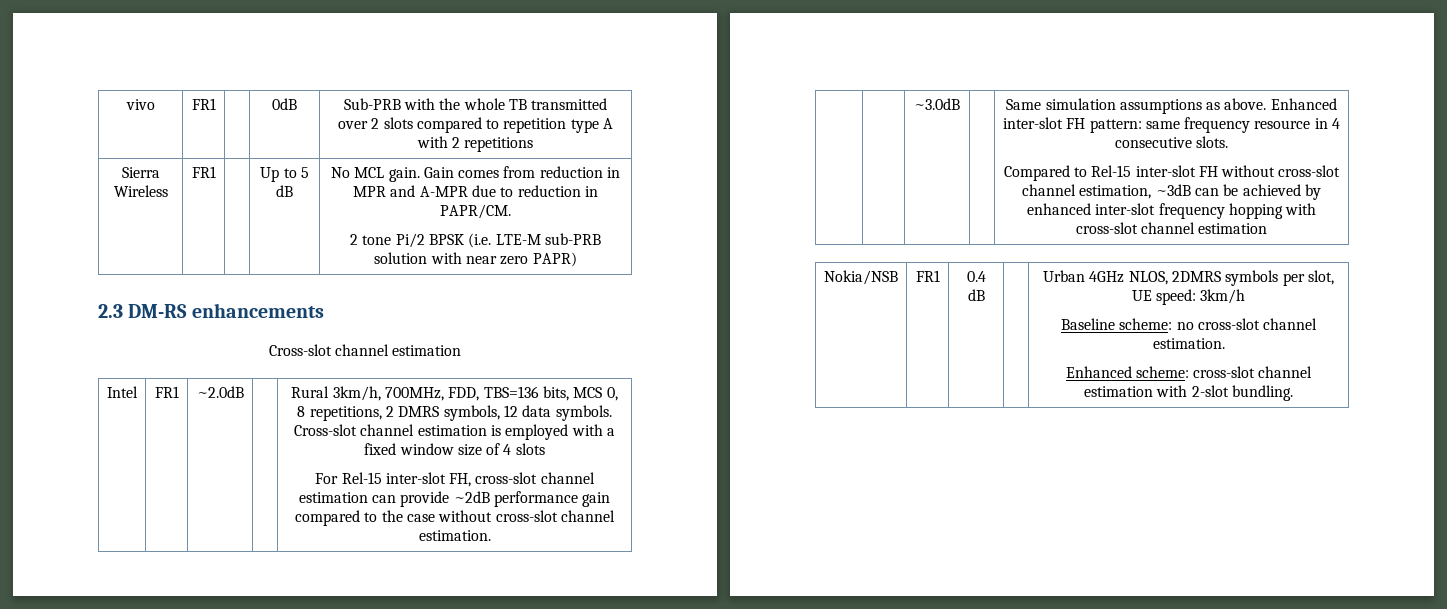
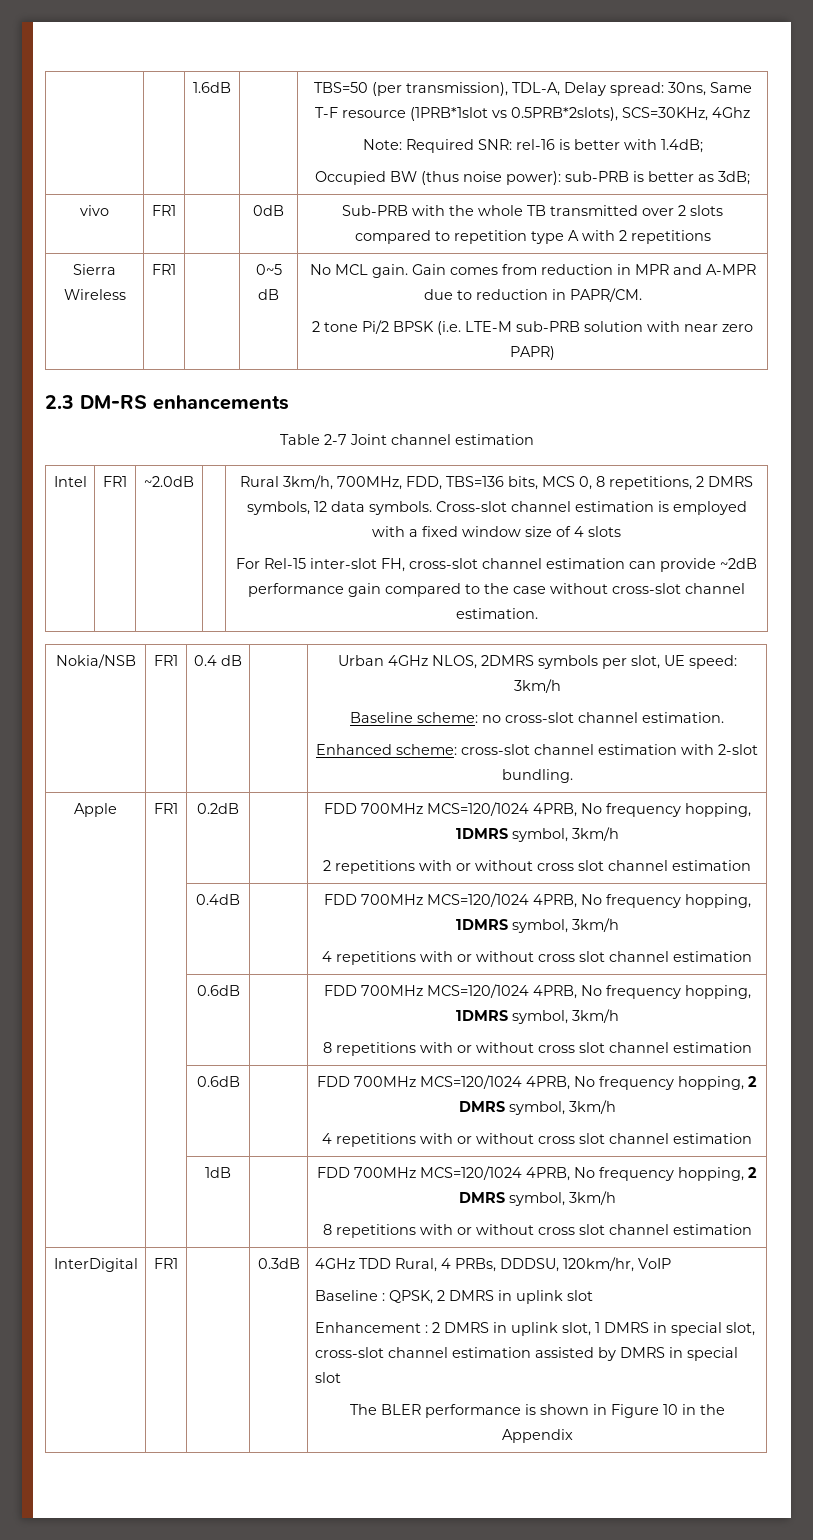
+ | | 1.6dB | | TBS=50 (per transmission), TDL-A, Delay spread: 30ns, Same T-F resource (1PRB*1slot vs 0.5PRB*2slots), SCS=30KHz, 4Ghz
+ Note: Required SNR: rel-16 is better with 1.4dB;
+ Occupied BW (thus noise power): sub-PRB is better as 3dB;
- Sierra Wireless | FR1 | | Up to 5 dB | No MCL gain. Gain comes from reduction in MPR and A-MPR due to reduction in PAPR/CM.
+ Sierra Wireless | FR1 | | 0~5 dB | No MCL gain. Gain comes from reduction in MPR and A-MPR due to reduction in PAPR/CM.
  2.3 DM-RS enhancements
- Cross-slot channel estimation
+ Table 2-7 Joint channel estimation
- | | ~3.0dB | | Same simulation assumptions as above. Enhanced inter-slot FH pattern: same frequency resource in 4 consecutive slots.
- Compared to Rel-15 inter-slot FH without cross-slot channel estimation, ~3dB can be achieved by enhanced inter-slot frequency hopping with cross-slot channel estimation
+ Apple | FR1 | 0.2dB | | FDD 700MHz MCS=120/1024 4PRB, No frequency hopping, 1DMRS symbol, 3km/h
+ 2 repetitions with or without cross slot channel estimation
+ | | 0.4dB | | FDD 700MHz MCS=120/1024 4PRB, No frequency hopping, 1DMRS symbol, 3km/h
+ 4 repetitions with or without cross slot channel estimation
+ | | 0.6dB | | FDD 700MHz MCS=120/1024 4PRB, No frequency hopping, 1DMRS symbol, 3km/h
+ 8 repetitions with or without cross slot channel estimation
+ | | 0.6dB | | FDD 700MHz MCS=120/1024 4PRB, No frequency hopping, 2 DMRS symbol, 3km/h
+ 4 repetitions with or without cross slot channel estimation
+ | | 1dB | | FDD 700MHz MCS=120/1024 4PRB, No frequency hopping, 2 DMRS symbol, 3km/h
+ 8 repetitions with or without cross slot channel estimation
+ InterDigital | FR1 | | 0.3dB | 4GHz TDD Rural, 4 PRBs, DDDSU, 120km/hr, VoIP
+ Baseline : QPSK, 2 DMRS in uplink slot
+ Enhancement : 2 DMRS in uplink slot, 1 DMRS in special slot, cross-slot channel estimation assisted by DMRS in special slot
+ The BLER performance is shown in Figure 10 in the Appendix

